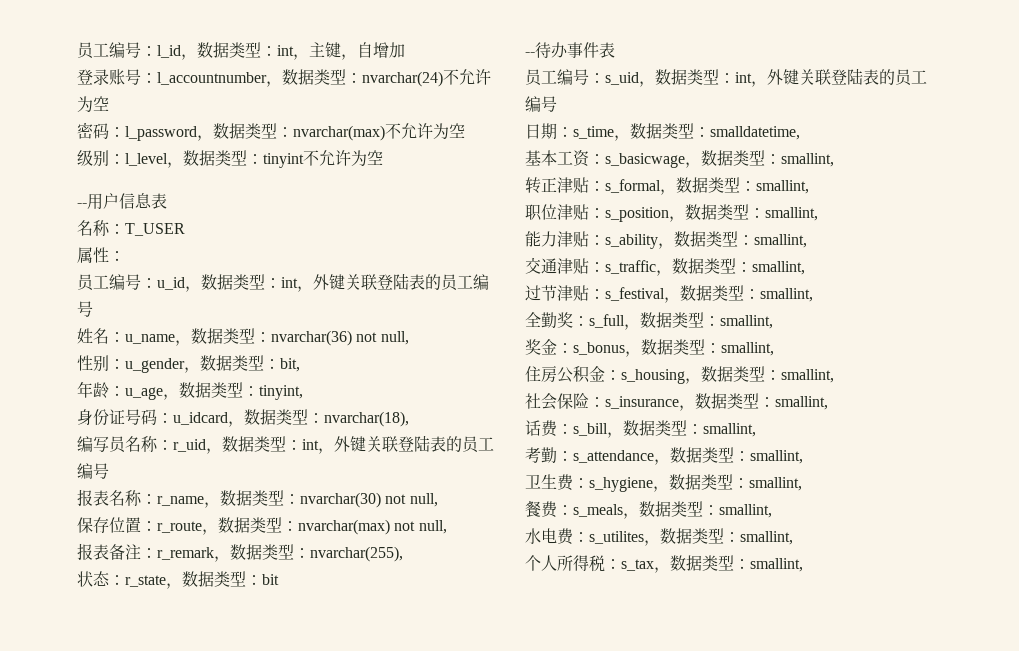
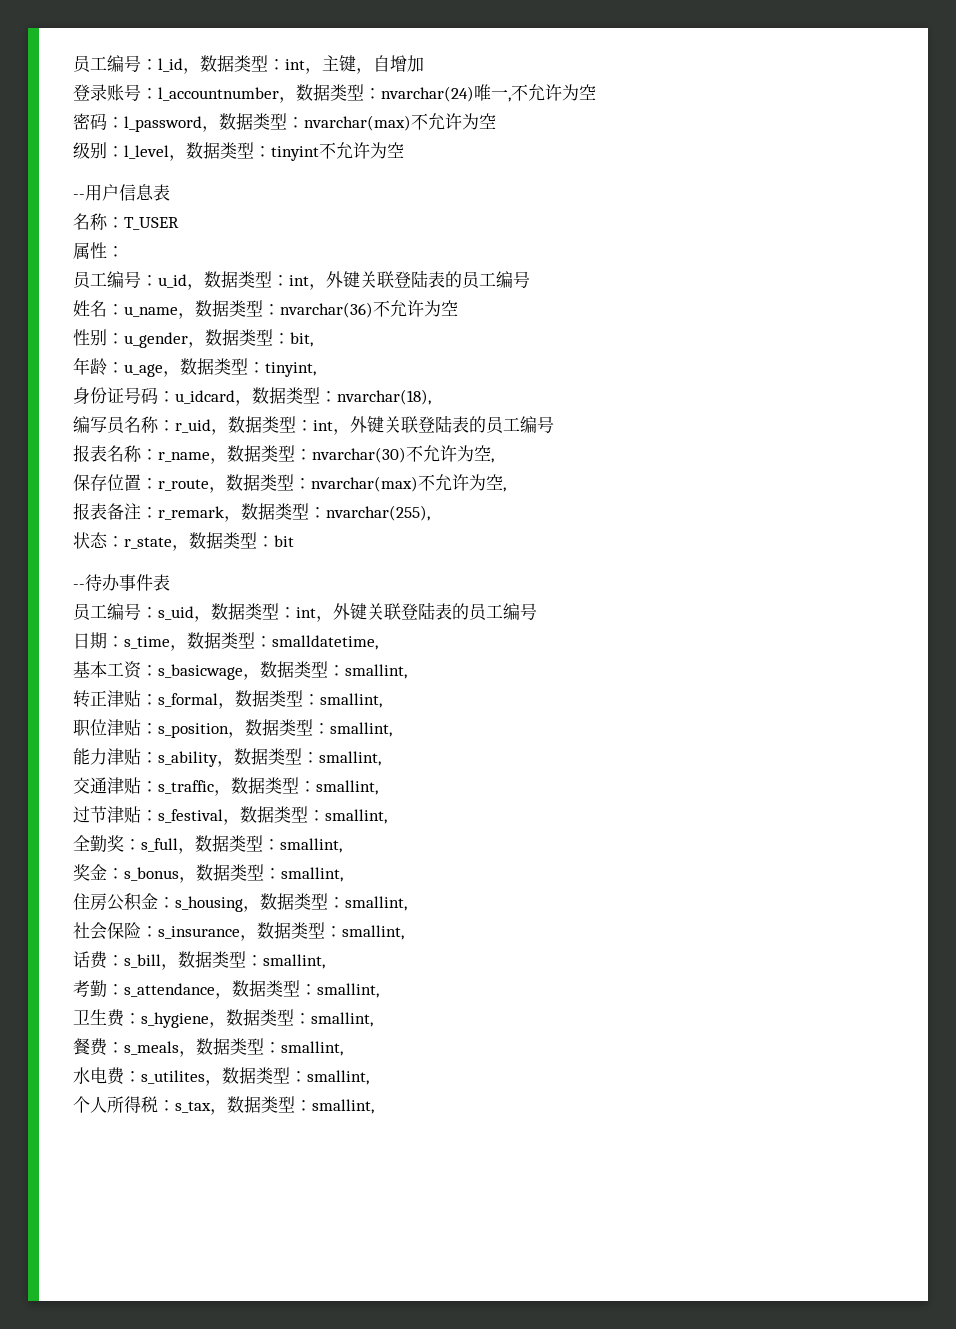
- 登录账号：l_accountnumber，数据类型：nvarchar(24)不允许为空
+ 登录账号：l_accountnumber，数据类型：nvarchar(24)唯一,不允许为空
- 姓名：u_name，数据类型：nvarchar(36) not null,
+ 姓名：u_name，数据类型：nvarchar(36)不允许为空
- 报表名称：r_name，数据类型：nvarchar(30) not null,
+ 报表名称：r_name，数据类型：nvarchar(30)不允许为空,
- 保存位置：r_route，数据类型：nvarchar(max) not null,
+ 保存位置：r_route，数据类型：nvarchar(max)不允许为空,

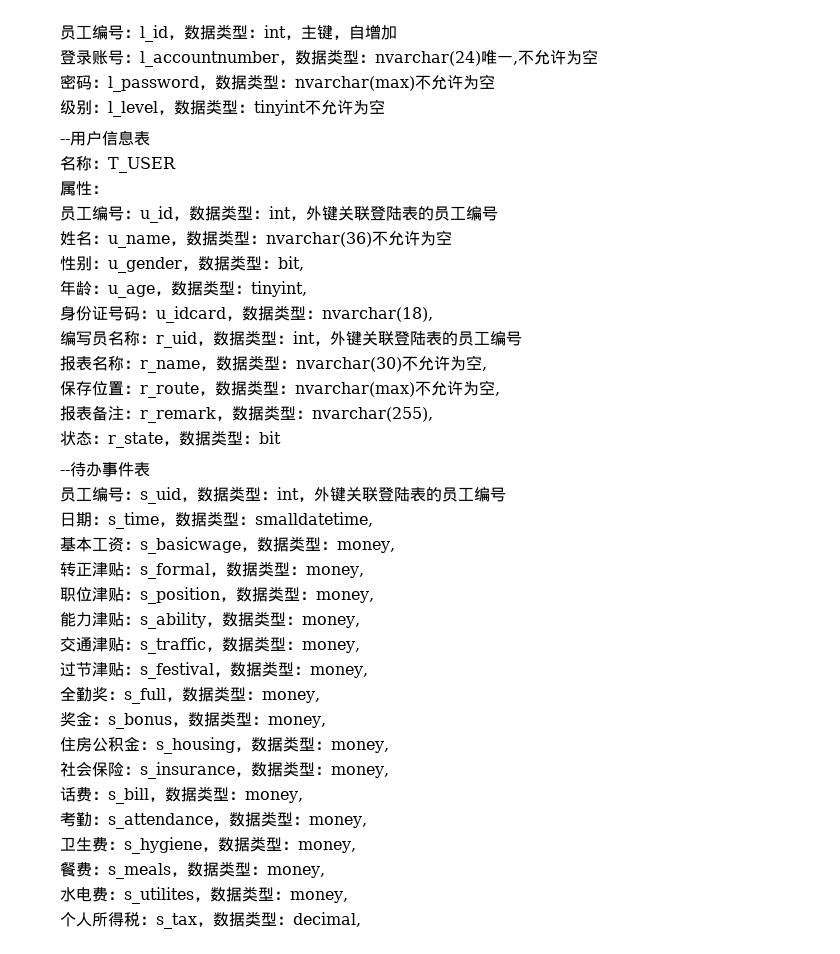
- 基本工资：s_basicwage，数据类型：smallint,
+ 基本工资：s_basicwage，数据类型：money,
- 转正津贴：s_formal，数据类型：smallint,
+ 转正津贴：s_formal，数据类型：money,
- 职位津贴：s_position，数据类型：smallint,
+ 职位津贴：s_position，数据类型：money,
- 能力津贴：s_ability，数据类型：smallint,
+ 能力津贴：s_ability，数据类型：money,
- 交通津贴：s_traffic，数据类型：smallint,
+ 交通津贴：s_traffic，数据类型：money,
- 过节津贴：s_festival，数据类型：smallint,
+ 过节津贴：s_festival，数据类型：money,
- 全勤奖：s_full，数据类型：smallint,
+ 全勤奖：s_full，数据类型：money,
- 奖金：s_bonus，数据类型：smallint,
+ 奖金：s_bonus，数据类型：money,
- 住房公积金：s_housing，数据类型：smallint,
+ 住房公积金：s_housing，数据类型：money,
- 社会保险：s_insurance，数据类型：smallint,
+ 社会保险：s_insurance，数据类型：money,
- 话费：s_bill，数据类型：smallint,
+ 话费：s_bill，数据类型：money,
- 考勤：s_attendance，数据类型：smallint,
+ 考勤：s_attendance，数据类型：money,
- 卫生费：s_hygiene，数据类型：smallint,
+ 卫生费：s_hygiene，数据类型：money,
- 餐费：s_meals，数据类型：smallint,
+ 餐费：s_meals，数据类型：money,
- 水电费：s_utilites，数据类型：smallint,
+ 水电费：s_utilites，数据类型：money,
- 个人所得税：s_tax，数据类型：smallint,
+ 个人所得税：s_tax，数据类型：decimal,

